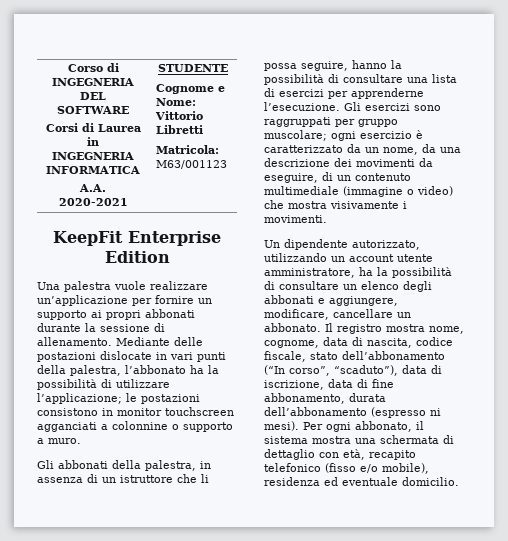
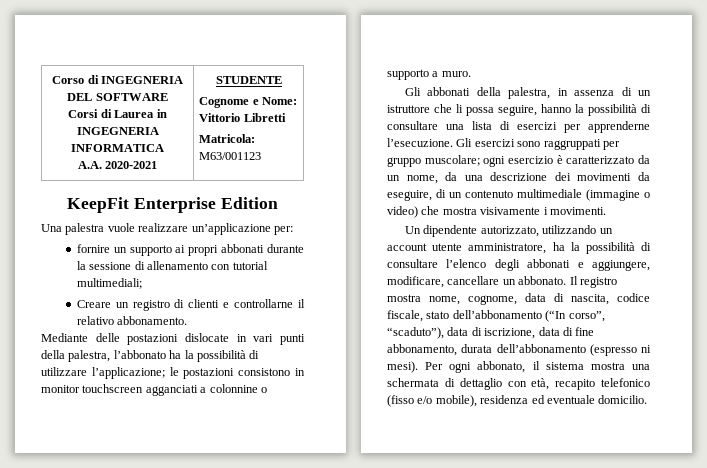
- Una palestra vuole realizzare un’applicazione per fornire un supporto ai propri abbonati durante la sessione di allenamento. Mediante delle postazioni dislocate in vari punti della palestra, l’abbonato ha la possibilità di utilizzare l’applicazione; le postazioni consistono in monitor touchscreen agganciati a colonnine o supporto a muro.
+ Una palestra vuole realizzare un’applicazione per:
+ fornire un supporto ai propri abbonati durante la sessione di allenamento con tutorial multimediali;
+ Creare un registro di clienti e controllarne il relativo abbonamento.
+ Mediante delle postazioni dislocate in vari punti della palestra, l’abbonato ha la possibilità di utilizzare l’applicazione; le postazioni consistono in monitor touchscreen agganciati a colonnine o supporto a muro.
- Un dipendente autorizzato, utilizzando un account utente amministratore, ha la possibilità di consultare un elenco degli abbonati e aggiungere, modificare, cancellare un abbonato.
+ Un dipendente autorizzato, utilizzando un account utente amministratore, ha la possibilità di consultare l’elenco degli abbonati e aggiungere, modificare, cancellare un abbonato.

